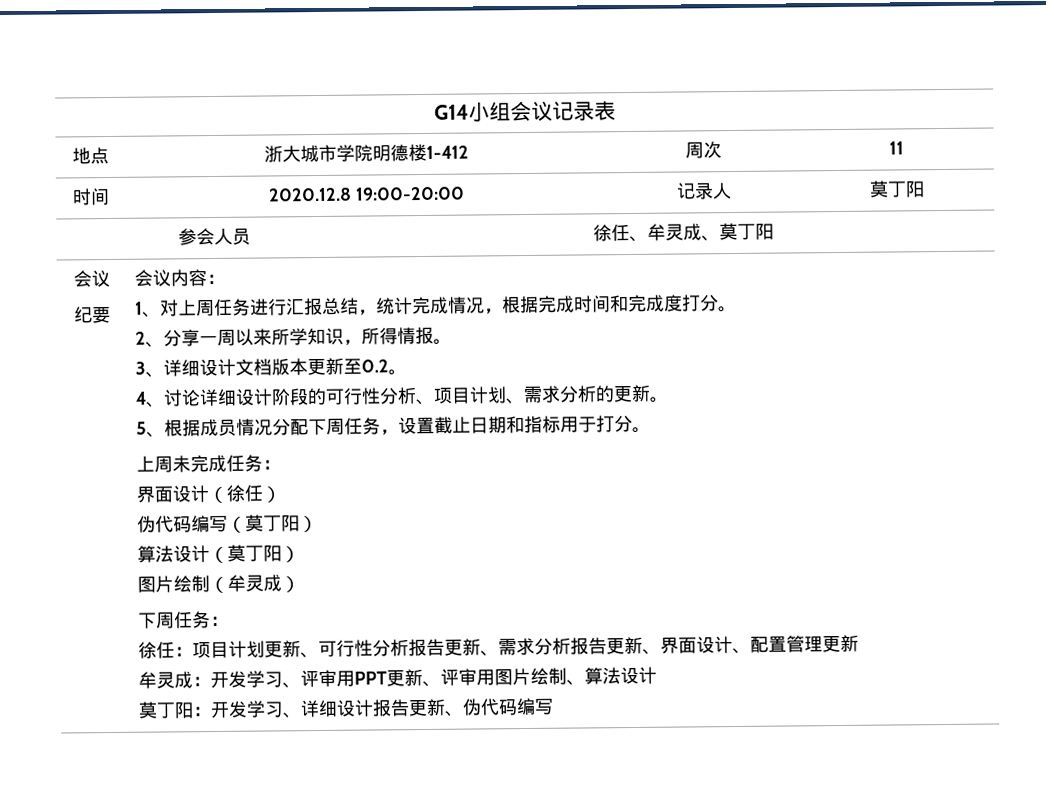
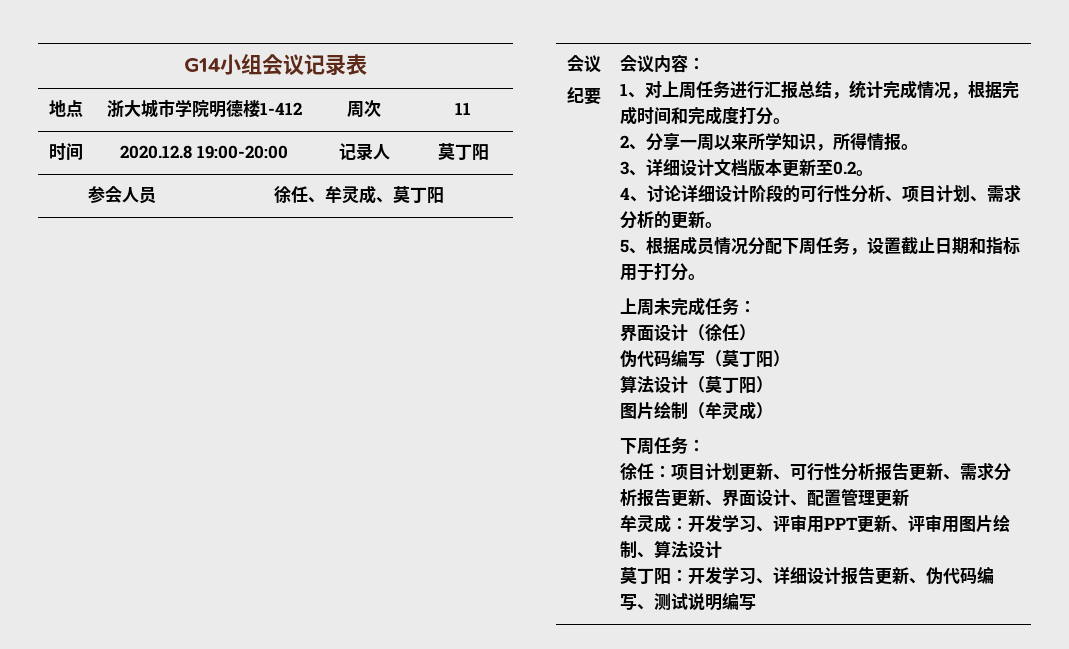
- 莫丁阳：开发学习、详细设计报告更新、伪代码编写
+ 莫丁阳：开发学习、详细设计报告更新、伪代码编写、测试说明编写

